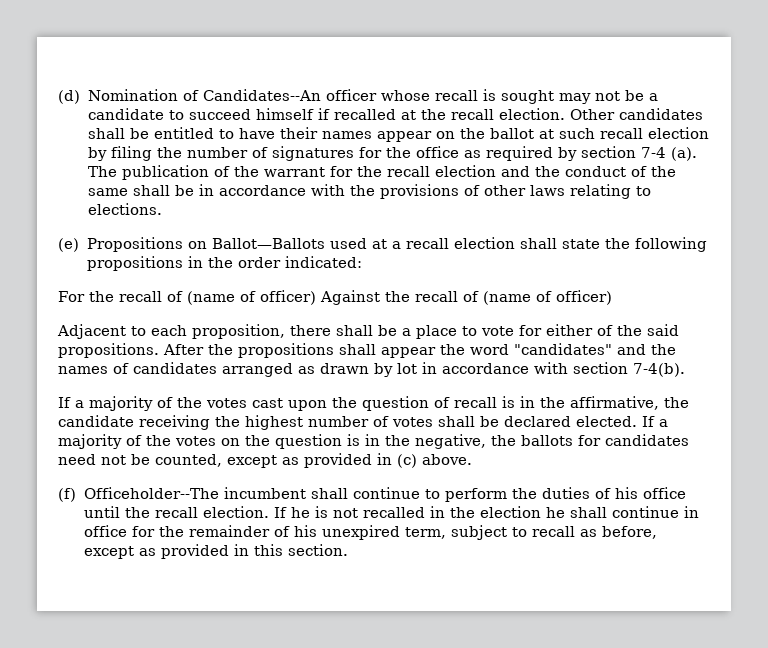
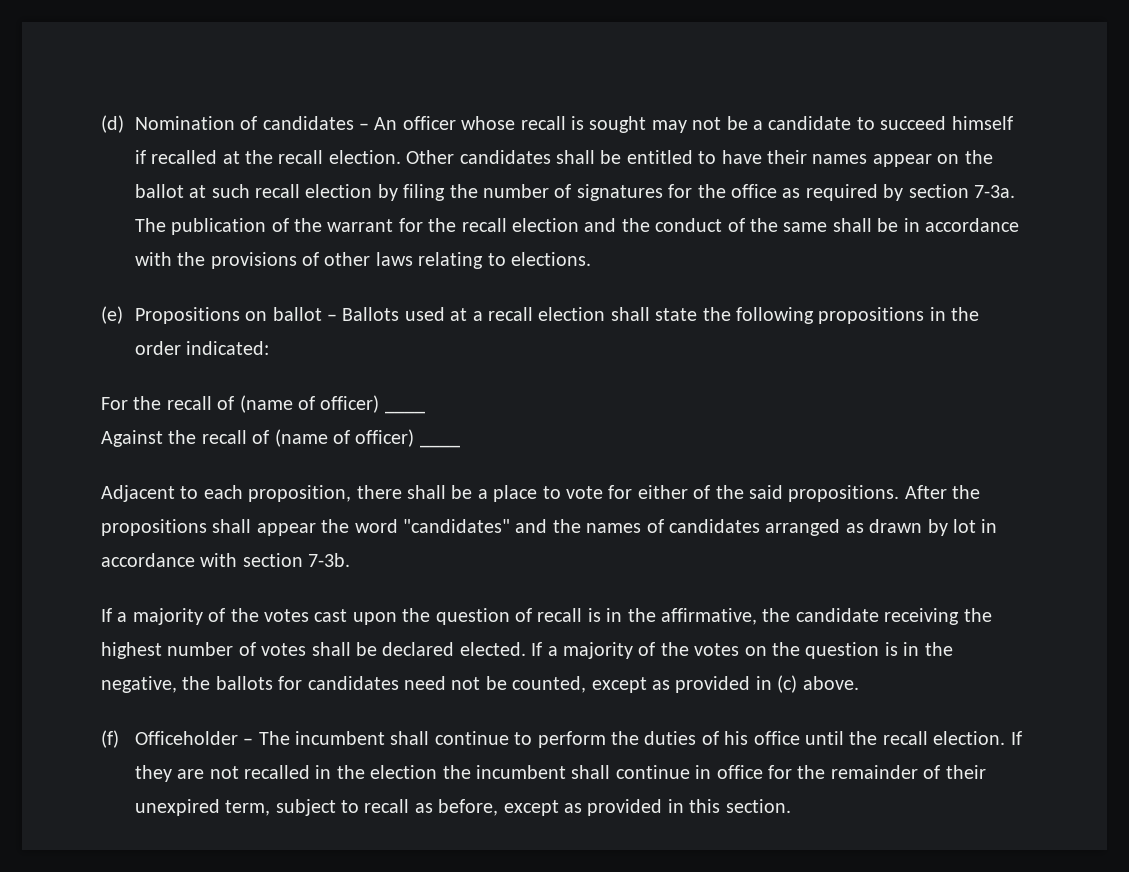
- (d) Nomination of Candidates--An officer whose recall is sought may not be a candidate to succeed himself if recalled at the recall election.
+ (d) Nomination of candidates – An officer whose recall is sought may not be a candidate to succeed himself if recalled at the recall election.
- Other candidates shall be entitled to have their names appear on the ballot at such recall election by filing the number of signatures for the office as required by section 7-4 (a).
+ Other candidates shall be entitled to have their names appear on the ballot at such recall election by filing the number of signatures for the office as required by section 7-3a.
- (e) Propositions on Ballot—Ballots used at a recall election shall state the following propositions in the order indicated:
+ (e) Propositions on ballot – Ballots used at a recall election shall state the following propositions in the order indicated:
- For the recall of (name of officer) Against the recall of (name of officer)
+ For the recall of (name of officer) ____
+ Against the recall of (name of officer) ____
- After the propositions shall appear the word "candidates" and the names of candidates arranged as drawn by lot in accordance with section 7-4(b).
+ After the propositions shall appear the word "candidates" and the names of candidates arranged as drawn by lot in accordance with section 7-3b.
- (f) Officeholder--The incumbent shall continue to perform the duties of his office until the recall election.
+ (f) Officeholder – The incumbent shall continue to perform the duties of his office until the recall election.
- If he is not recalled in the election he shall continue in office for the remainder of his unexpired term, subject to recall as before, except as provided in this section.
+ If they are not recalled in the election the incumbent shall continue in office for the remainder of their unexpired term, subject to recall as before, except as provided in this section.

